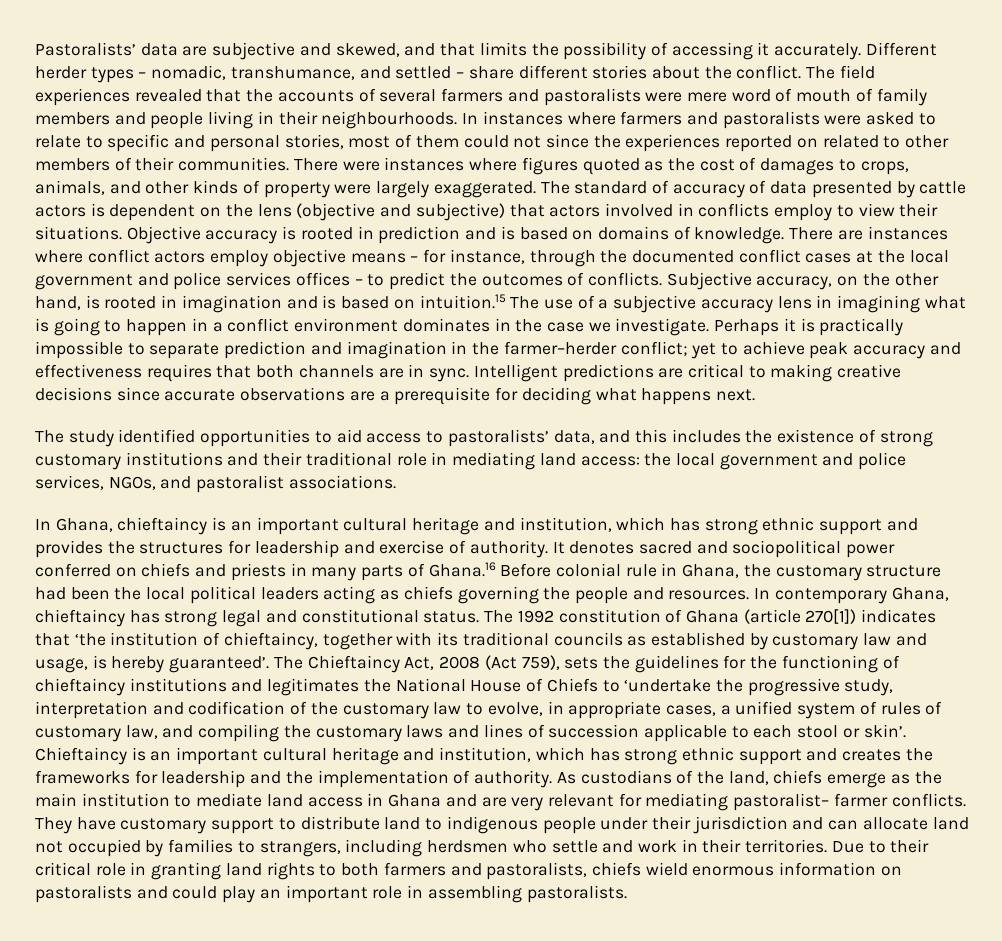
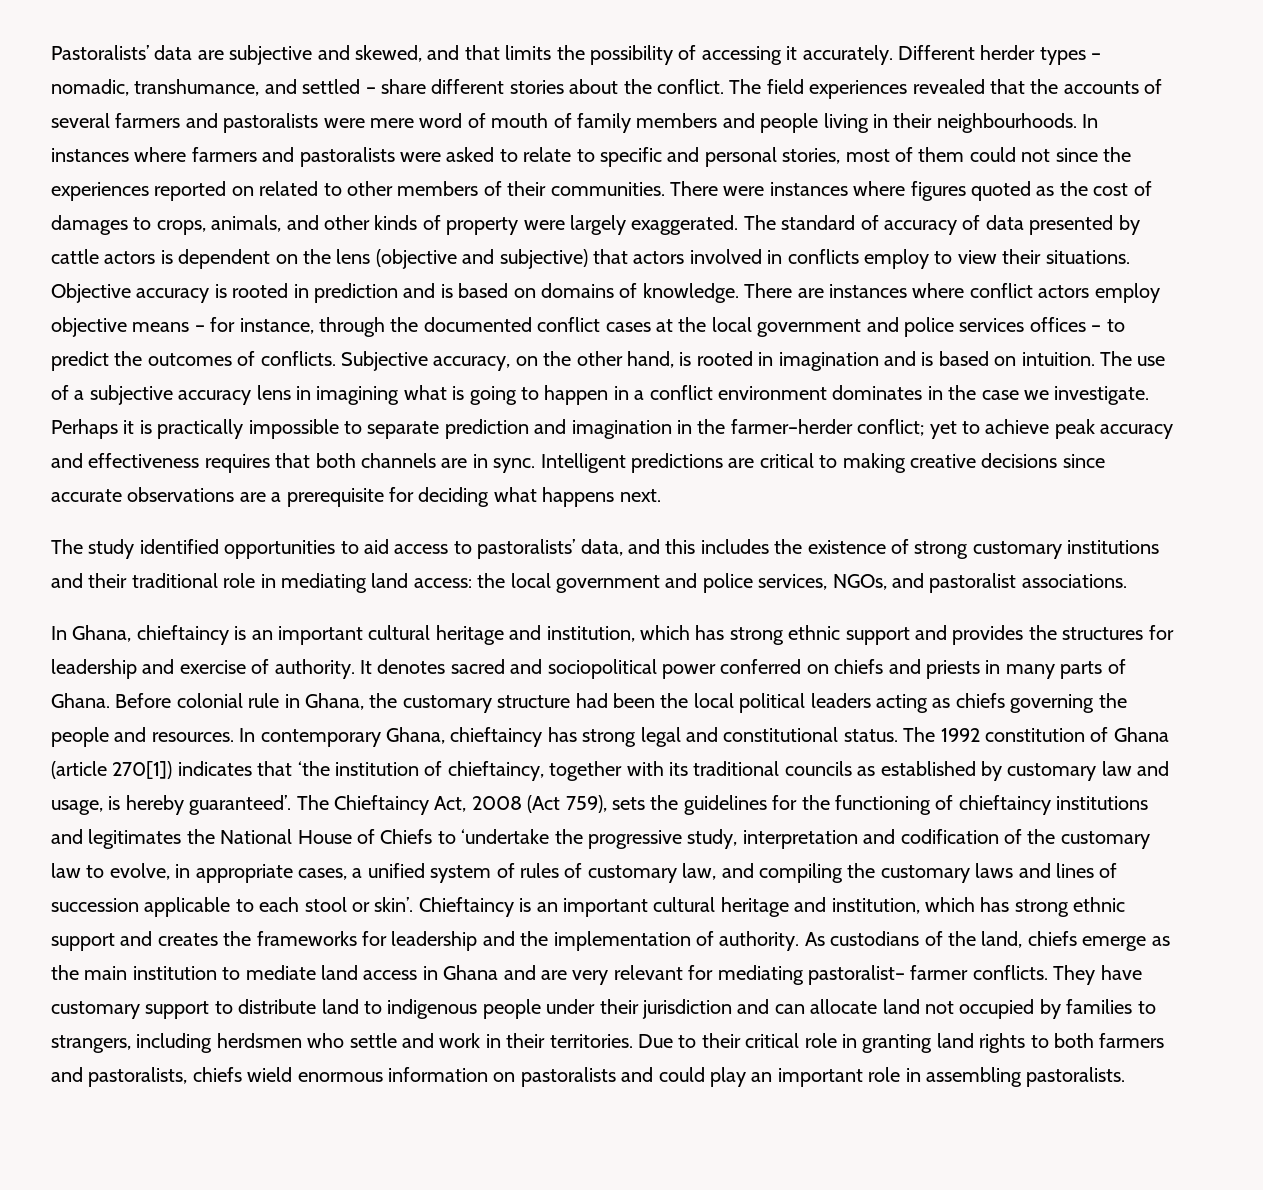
- Subjective accuracy, on the other hand, is rooted in imagination and is based on intuition.15 The use of a subjective accuracy lens in imagining what is going to happen in a conflict environment dominates in the case we investigate.
+ Subjective accuracy, on the other hand, is rooted in imagination and is based on intuition. The use of a subjective accuracy lens in imagining what is going to happen in a conflict environment dominates in the case we investigate.
- It denotes sacred and sociopolitical power conferred on chiefs and priests in many parts of Ghana.16 Before colonial rule in Ghana, the customary structure had been the local political leaders acting as chiefs governing the people and resources.
+ It denotes sacred and sociopolitical power conferred on chiefs and priests in many parts of Ghana. Before colonial rule in Ghana, the customary structure had been the local political leaders acting as chiefs governing the people and resources.

